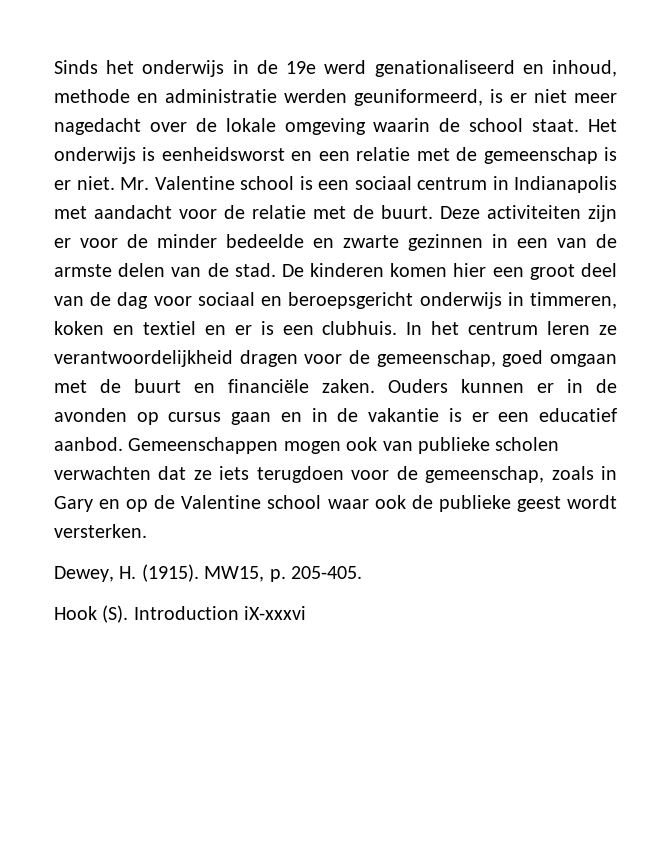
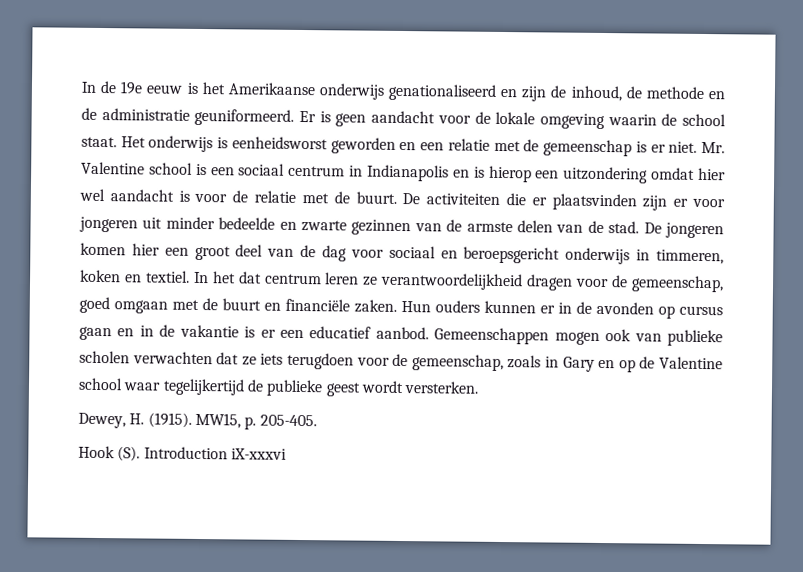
- Sinds het onderwijs in de 19e werd genationaliseerd en inhoud, methode en administratie werden geuniformeerd, is er niet meer nagedacht over de lokale omgeving waarin de school staat.
+ In de 19e eeuw is het Amerikaanse onderwijs genationaliseerd en zijn de inhoud, de methode en de administratie geuniformeerd. Er is geen aandacht voor de lokale omgeving waarin de school staat.
- Het onderwijs is eenheidsworst en een relatie met de gemeenschap is er niet.
+ Het onderwijs is eenheidsworst geworden en een relatie met de gemeenschap is er niet.
- Mr. Valentine school is een sociaal centrum in Indianapolis met aandacht voor de relatie met de buurt.
+ Mr. Valentine school is een sociaal centrum in Indianapolis en is hierop een uitzondering omdat hier wel aandacht is voor de relatie met de buurt.
- Deze activiteiten zijn er voor de minder bedeelde en zwarte gezinnen in een van de armste delen van de stad.
+ De activiteiten die er plaatsvinden zijn er voor jongeren uit minder bedeelde en zwarte gezinnen van de armste delen van de stad.
- De kinderen komen hier een groot deel van de dag voor sociaal en beroepsgericht onderwijs in timmeren, koken en textiel en er is een clubhuis.
+ De jongeren komen hier een groot deel van de dag voor sociaal en beroepsgericht onderwijs in timmeren, koken en textiel.
- In het centrum leren ze verantwoordelijkheid dragen voor de gemeenschap, goed omgaan met de buurt en financiële zaken.
+ In het dat centrum leren ze verantwoordelijkheid dragen voor de gemeenschap, goed omgaan met de buurt en financiële zaken.
- Ouders kunnen er in de avonden op cursus gaan en in de vakantie is er een educatief aanbod.
+ Hun ouders kunnen er in de avonden op cursus gaan en in de vakantie is er een educatief aanbod.
- Gemeenschappen mogen ook van publieke scholen verwachten dat ze iets terugdoen voor de gemeenschap, zoals in Gary en op de Valentine school waar ook de publieke geest wordt versterken.
+ Gemeenschappen mogen ook van publieke scholen verwachten dat ze iets terugdoen voor de gemeenschap, zoals in Gary en op de Valentine school waar tegelijkertijd de publieke geest wordt versterken.

